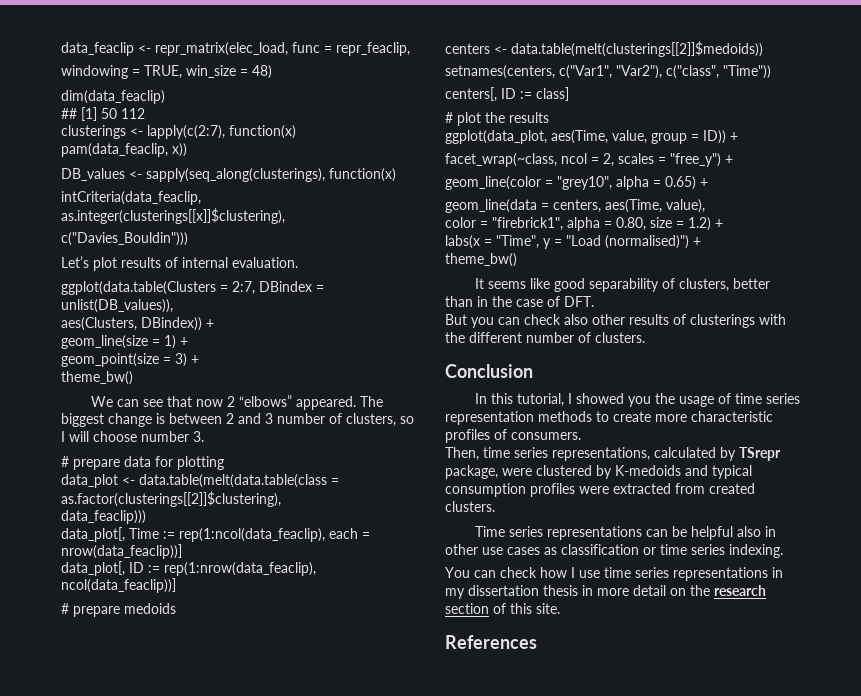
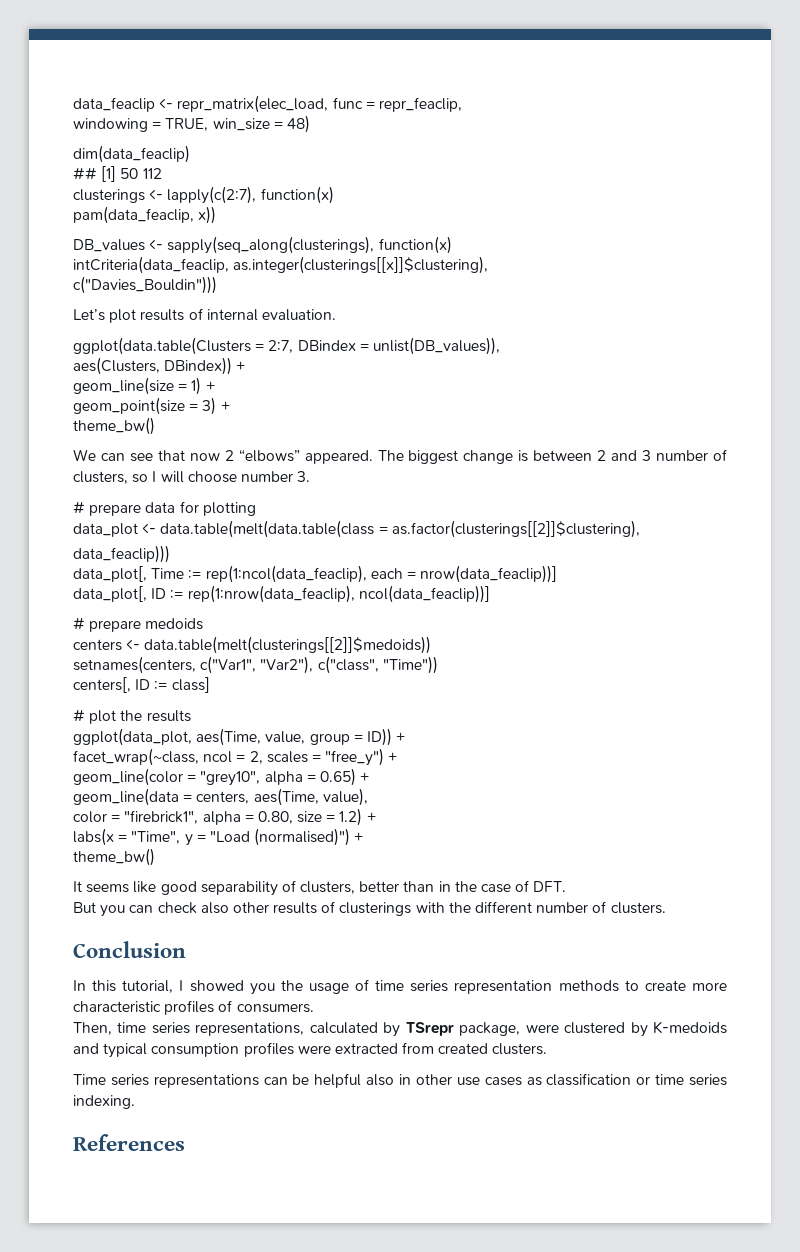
- You can check how I use time series representations in my dissertation thesis in more detail on the research section of this site.

